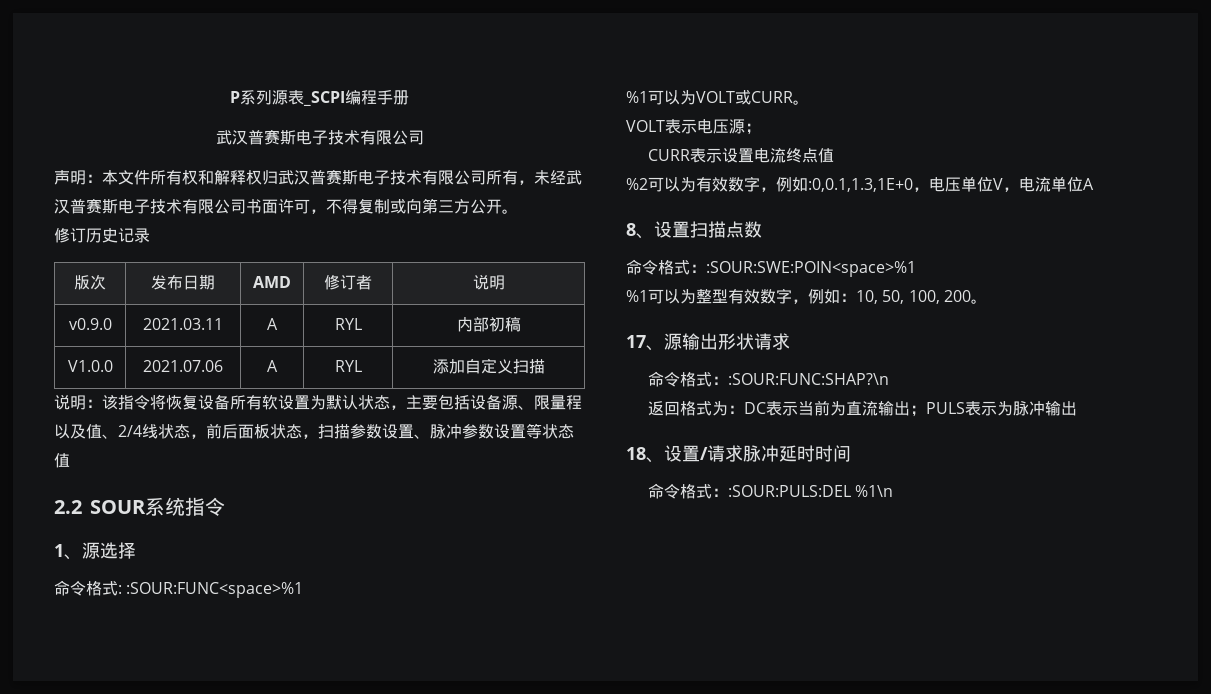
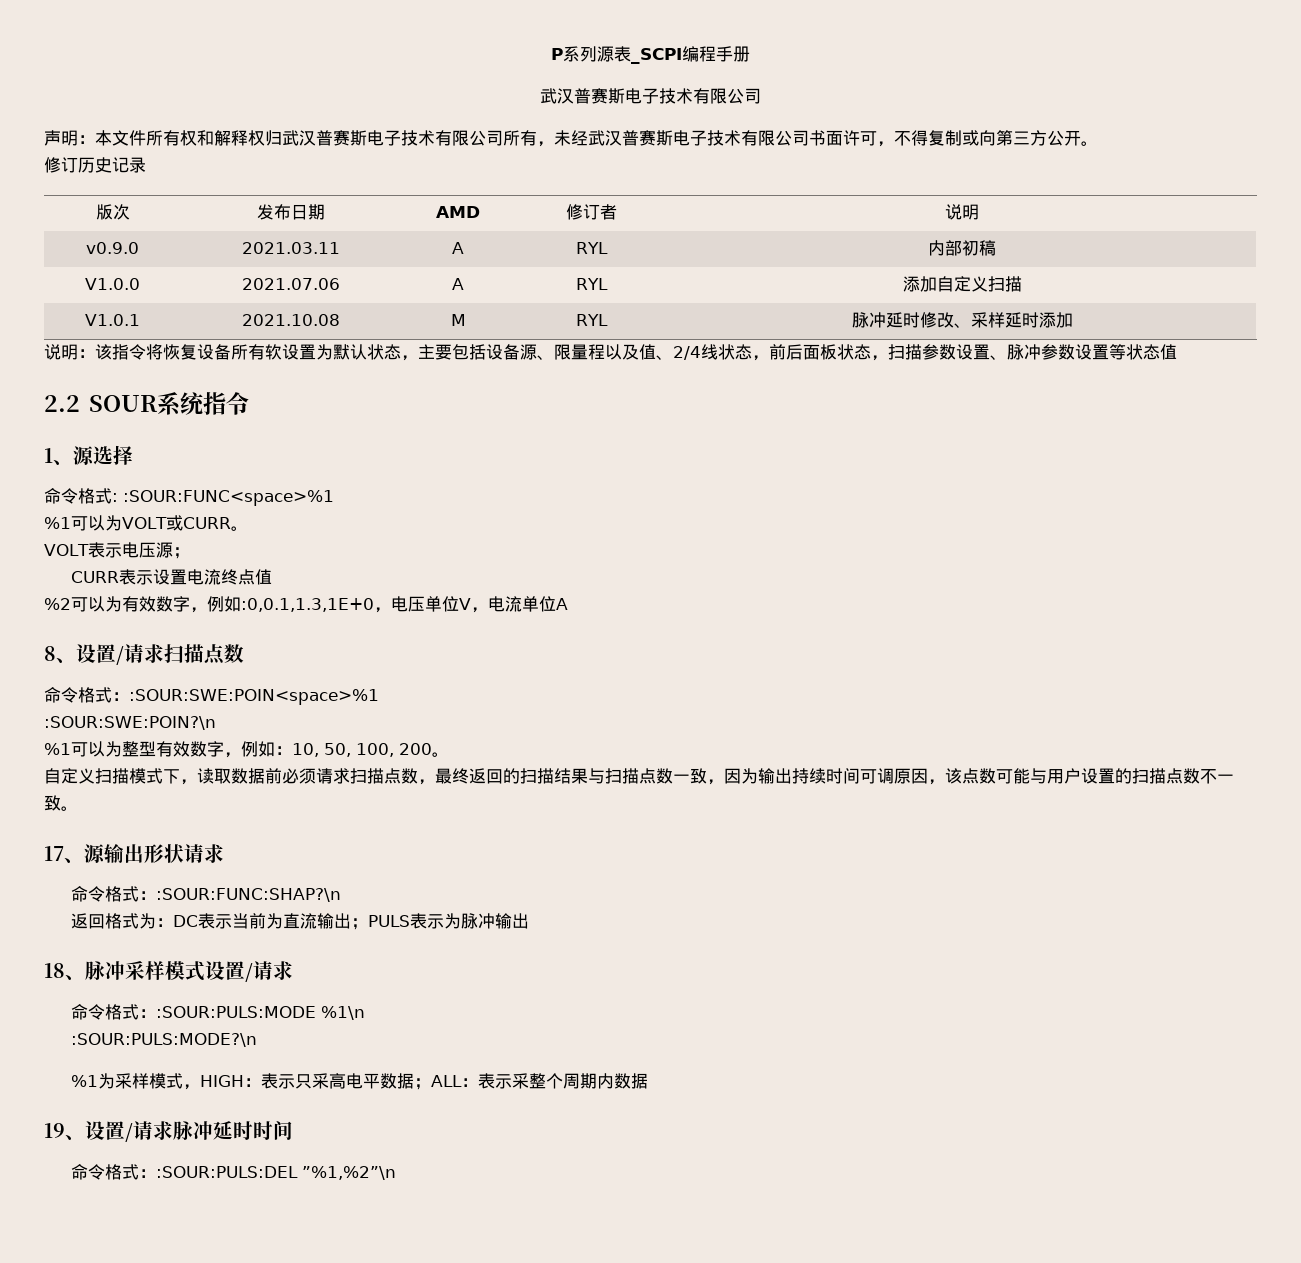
+ V1.0.1 | 2021.10.08 | M | RYL | 脉冲延时修改、采样延时添加
- 8、设置扫描点数
+ 8、设置/请求扫描点数
+ :SOUR:SWE:POIN?\n
+ 自定义扫描模式下，读取数据前必须请求扫描点数，最终返回的扫描结果与扫描点数一致，因为输出持续时间可调原因，该点数可能与用户设置的扫描点数不一致。
- 18、设置/请求脉冲延时时间
+ 18、脉冲采样模式设置/请求
+ 命令格式：:SOUR:PULS:MODE %1\n
+ :SOUR:PULS:MODE?\n
+ %1为采样模式，HIGH：表示只采高电平数据；ALL：表示采整个周期内数据
+ 19、设置/请求脉冲延时时间
- 命令格式：:SOUR:PULS:DEL %1\n
+ 命令格式：:SOUR:PULS:DEL ”%1,%2”\n

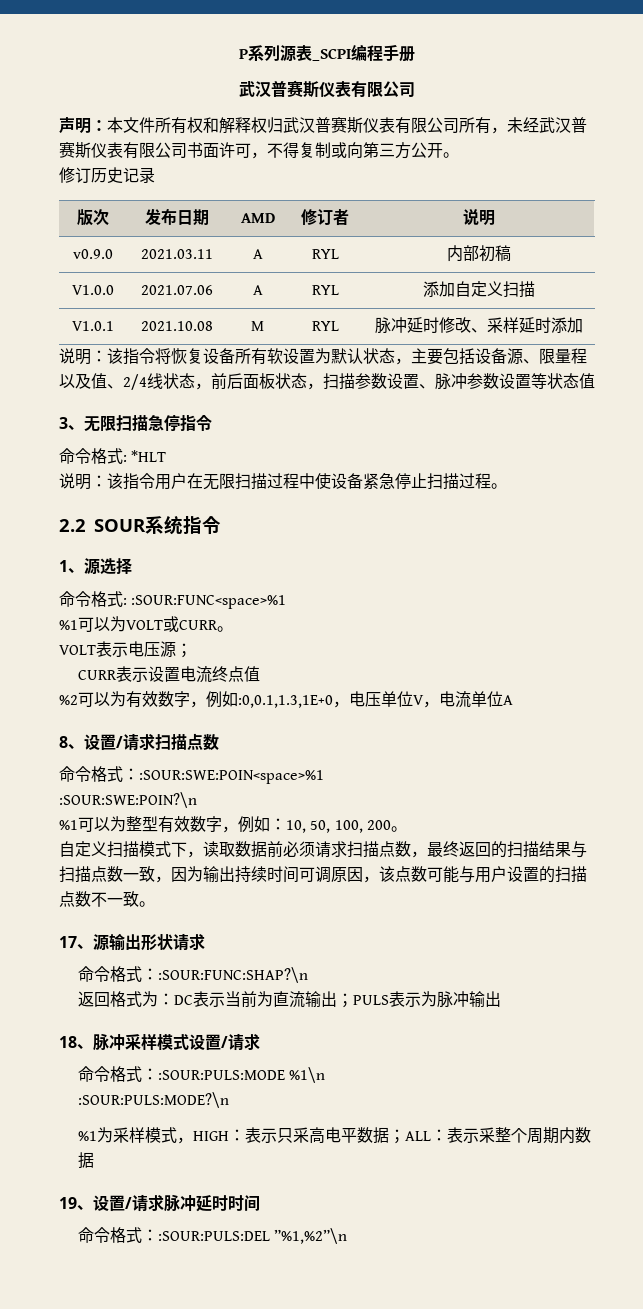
  P系列源表_SCPI编程手册
- 武汉普赛斯电子技术有限公司
+ 武汉普赛斯仪表有限公司
- 声明：本文件所有权和解释权归武汉普赛斯电子技术有限公司所有，未经武汉普赛斯电子技术有限公司书面许可，不得复制或向第三方公开。
+ 声明：本文件所有权和解释权归武汉普赛斯仪表有限公司所有，未经武汉普赛斯仪表有限公司书面许可，不得复制或向第三方公开。
+ 3、无限扫描急停指令
+ 命令格式: *HLT
+ 说明：该指令用户在无限扫描过程中使设备紧急停止扫描过程。

